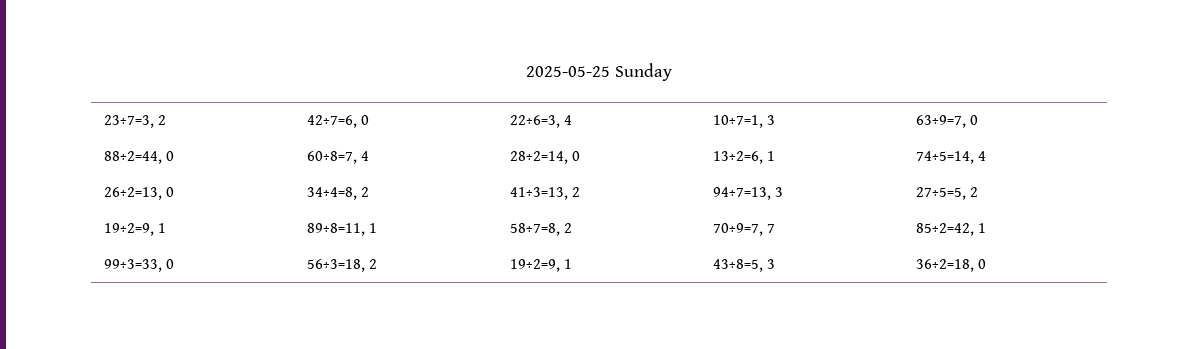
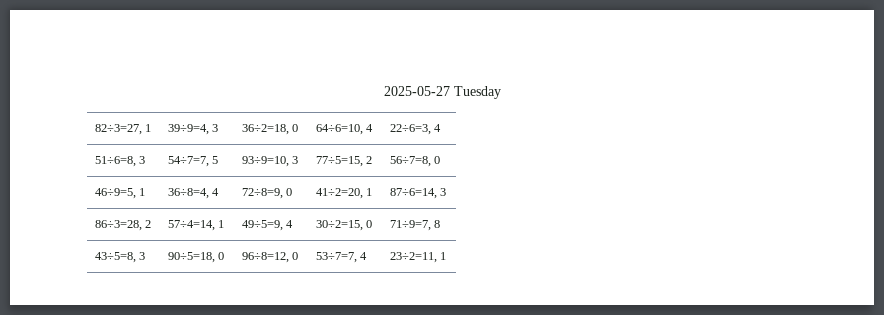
- 2025-05-25 Sunday
- 23÷7=3, 2 | 42÷7=6, 0 | 22÷6=3, 4 | 10÷7=1, 3 | 63÷9=7, 0
- 88÷2=44, 0 | 60÷8=7, 4 | 28÷2=14, 0 | 13÷2=6, 1 | 74÷5=14, 4
- 26÷2=13, 0 | 34÷4=8, 2 | 41÷3=13, 2 | 94÷7=13, 3 | 27÷5=5, 2
- 19÷2=9, 1 | 89÷8=11, 1 | 58÷7=8, 2 | 70÷9=7, 7 | 85÷2=42, 1
- 99÷3=33, 0 | 56÷3=18, 2 | 19÷2=9, 1 | 43÷8=5, 3 | 36÷2=18, 0
+ 2025-05-27 Tuesday
+ 82÷3=27, 1 | 39÷9=4, 3 | 36÷2=18, 0 | 64÷6=10, 4 | 22÷6=3, 4
+ 51÷6=8, 3 | 54÷7=7, 5 | 93÷9=10, 3 | 77÷5=15, 2 | 56÷7=8, 0
+ 46÷9=5, 1 | 36÷8=4, 4 | 72÷8=9, 0 | 41÷2=20, 1 | 87÷6=14, 3
+ 86÷3=28, 2 | 57÷4=14, 1 | 49÷5=9, 4 | 30÷2=15, 0 | 71÷9=7, 8
+ 43÷5=8, 3 | 90÷5=18, 0 | 96÷8=12, 0 | 53÷7=7, 4 | 23÷2=11, 1

